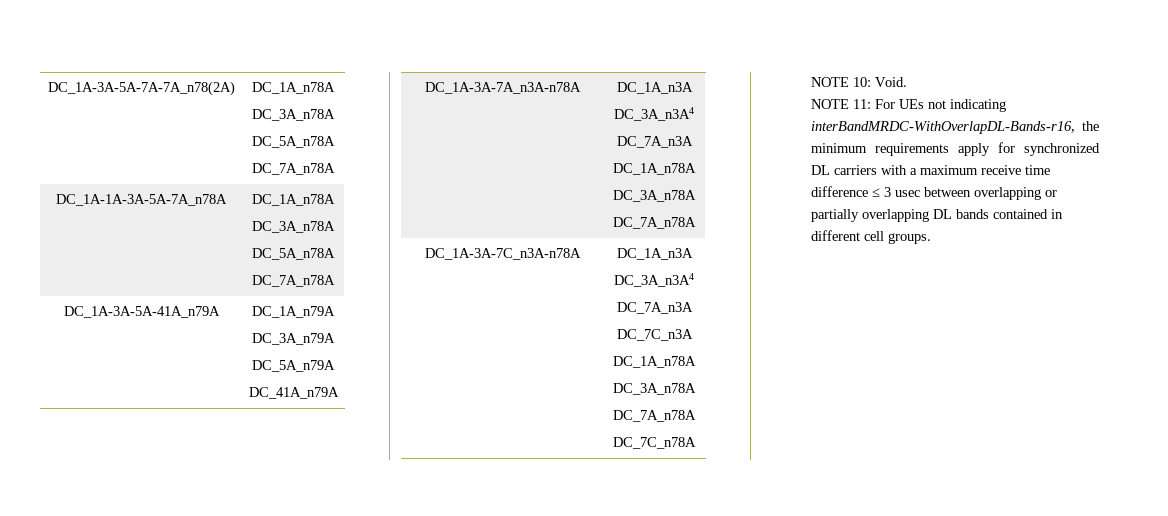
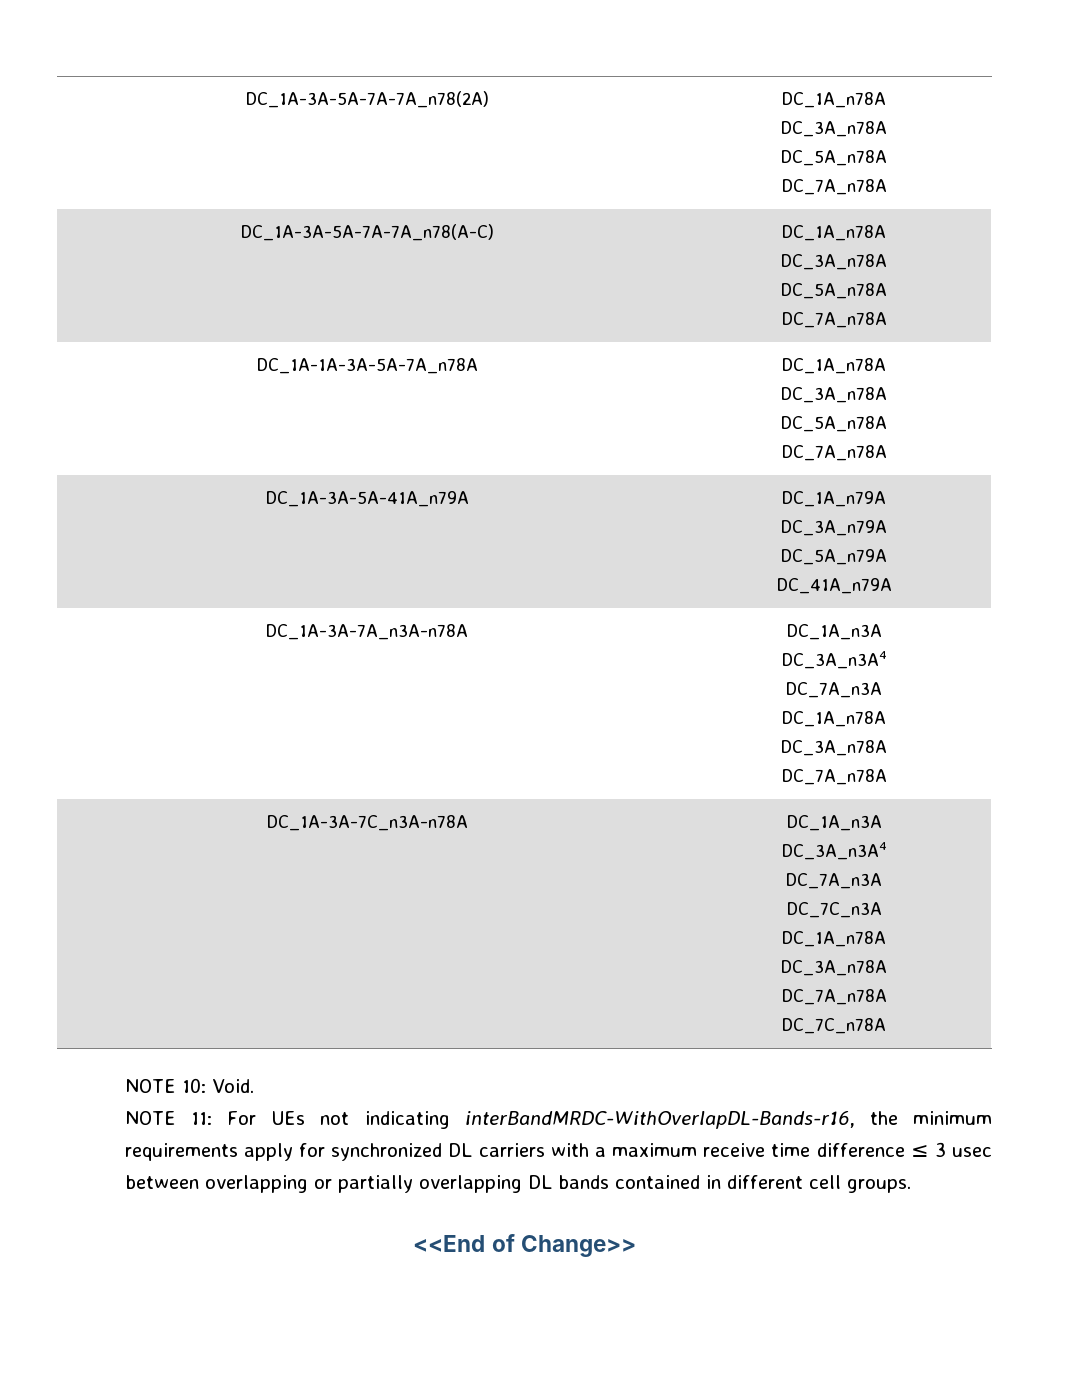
+ DC_1A-3A-5A-7A-7A_n78(A-C) | DC_1A_n78A
+ DC_3A_n78A
+ DC_5A_n78A
+ DC_7A_n78A
+ <<End of Change>>

